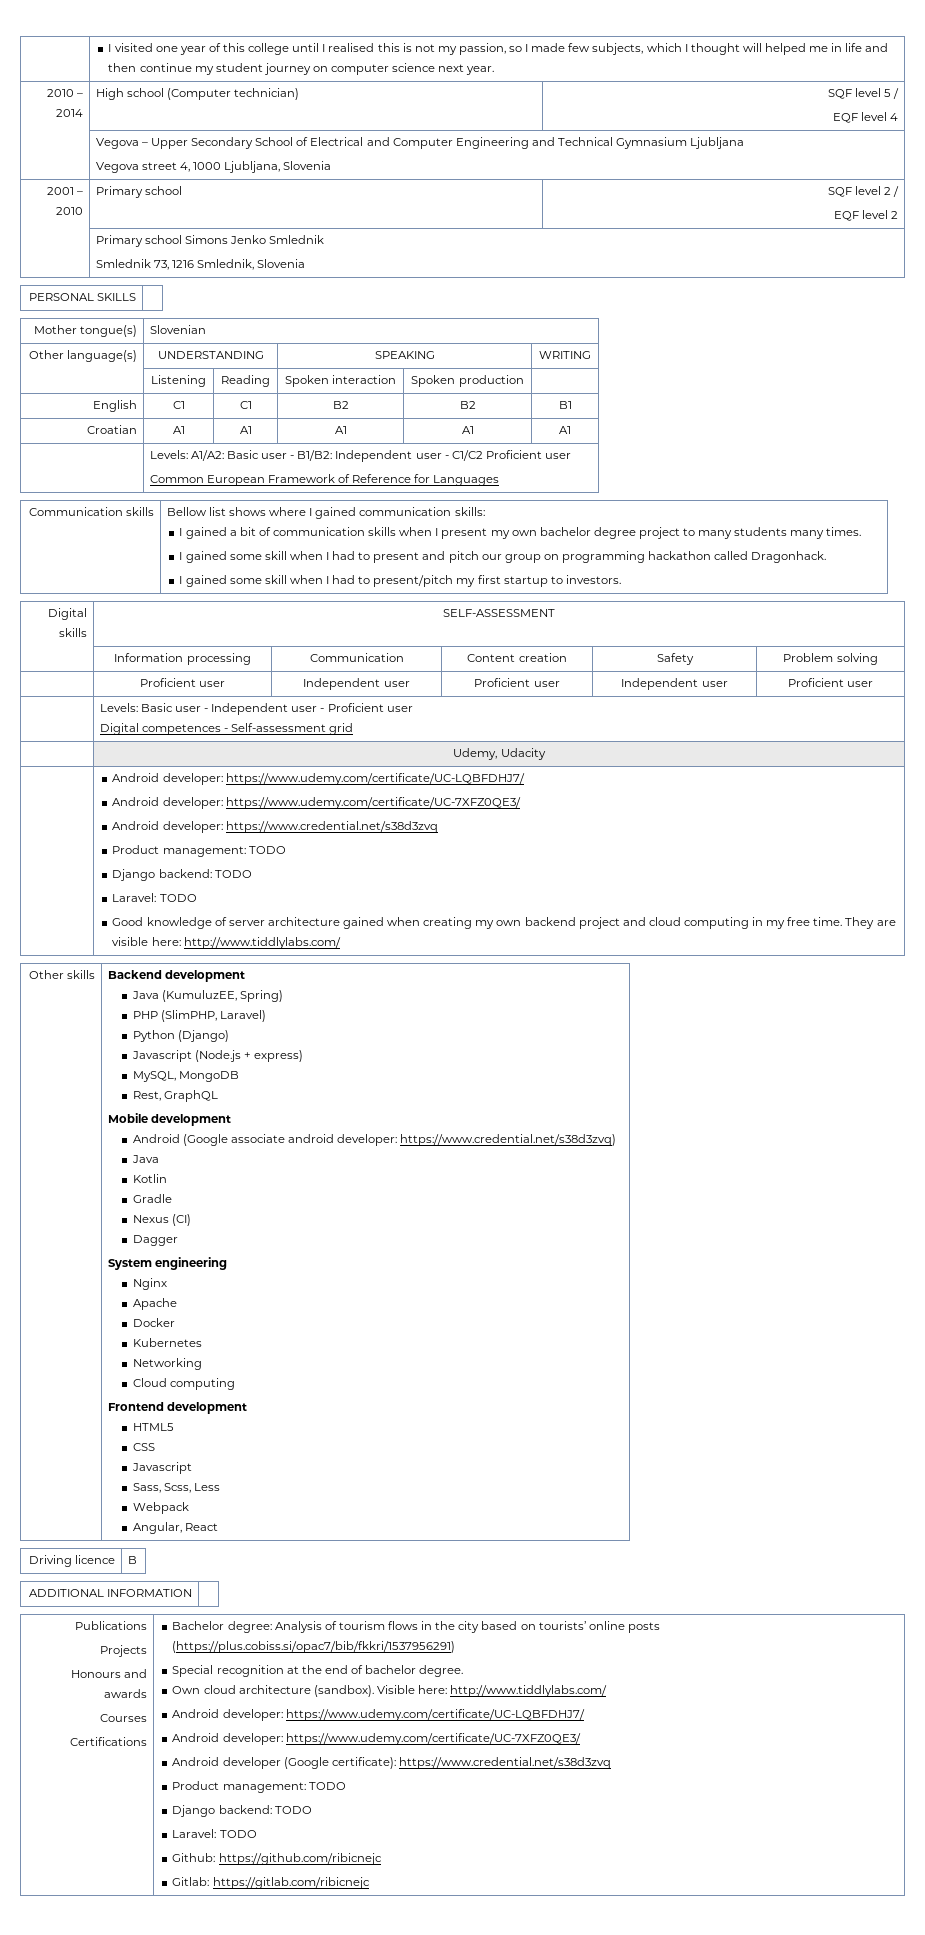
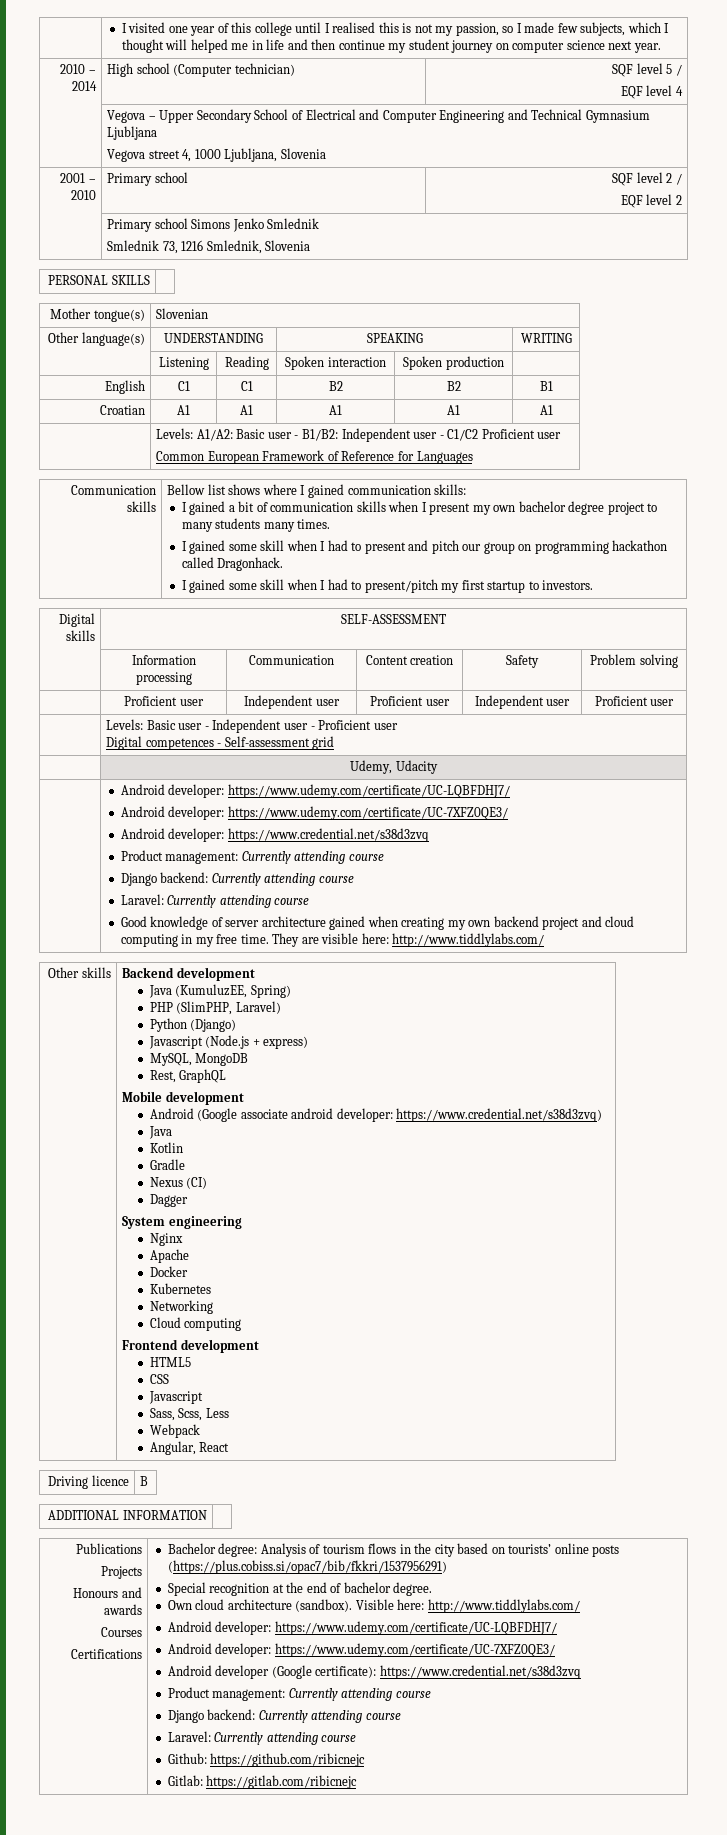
  Android developer: https://www.credential.net/s38d3zvq
- Product management: TODO
- Django backend: TODO
- Laravel: TODO
+ Product management: Currently attending course
+ Django backend: Currently attending course
+ Laravel: Currently attending course
  Android developer (Google certificate): https://www.credential.net/s38d3zvq
- Product management: TODO
- Django backend: TODO
- Laravel: TODO
+ Product management: Currently attending course
+ Django backend: Currently attending course
+ Laravel: Currently attending course

